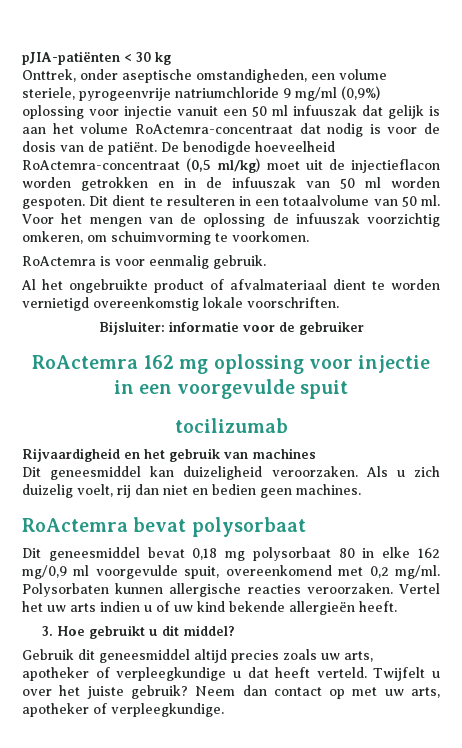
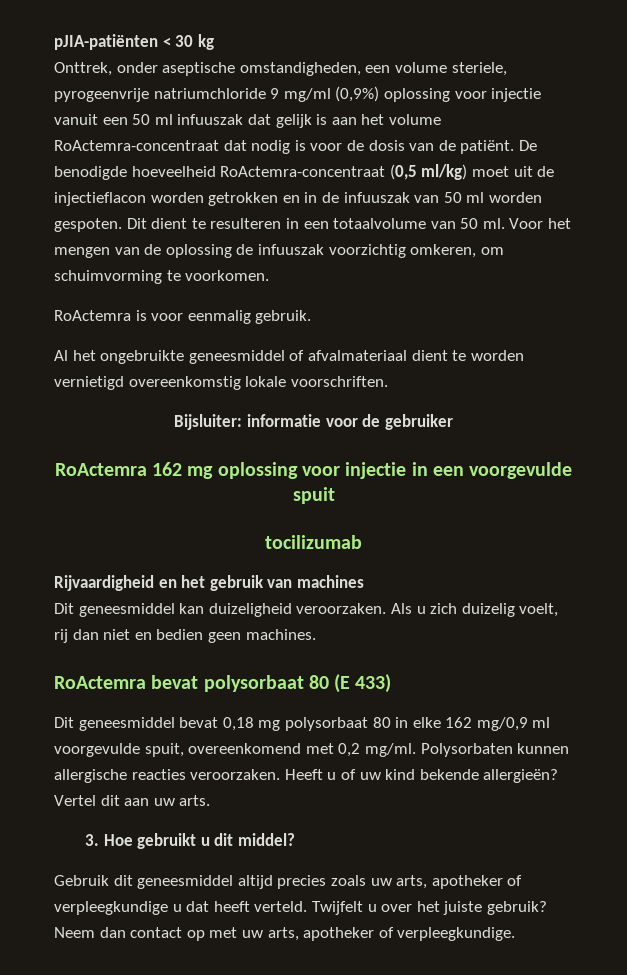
- Al het ongebruikte product of afvalmateriaal dient te worden vernietigd overeenkomstig lokale voorschriften.
+ Al het ongebruikte geneesmiddel of afvalmateriaal dient te worden vernietigd overeenkomstig lokale voorschriften.
- RoActemra bevat polysorbaat
+ RoActemra bevat polysorbaat 80 (E 433)
- Vertel het uw arts indien u of uw kind bekende allergieën heeft.
+ Heeft u of uw kind bekende allergieën? Vertel dit aan uw arts.

